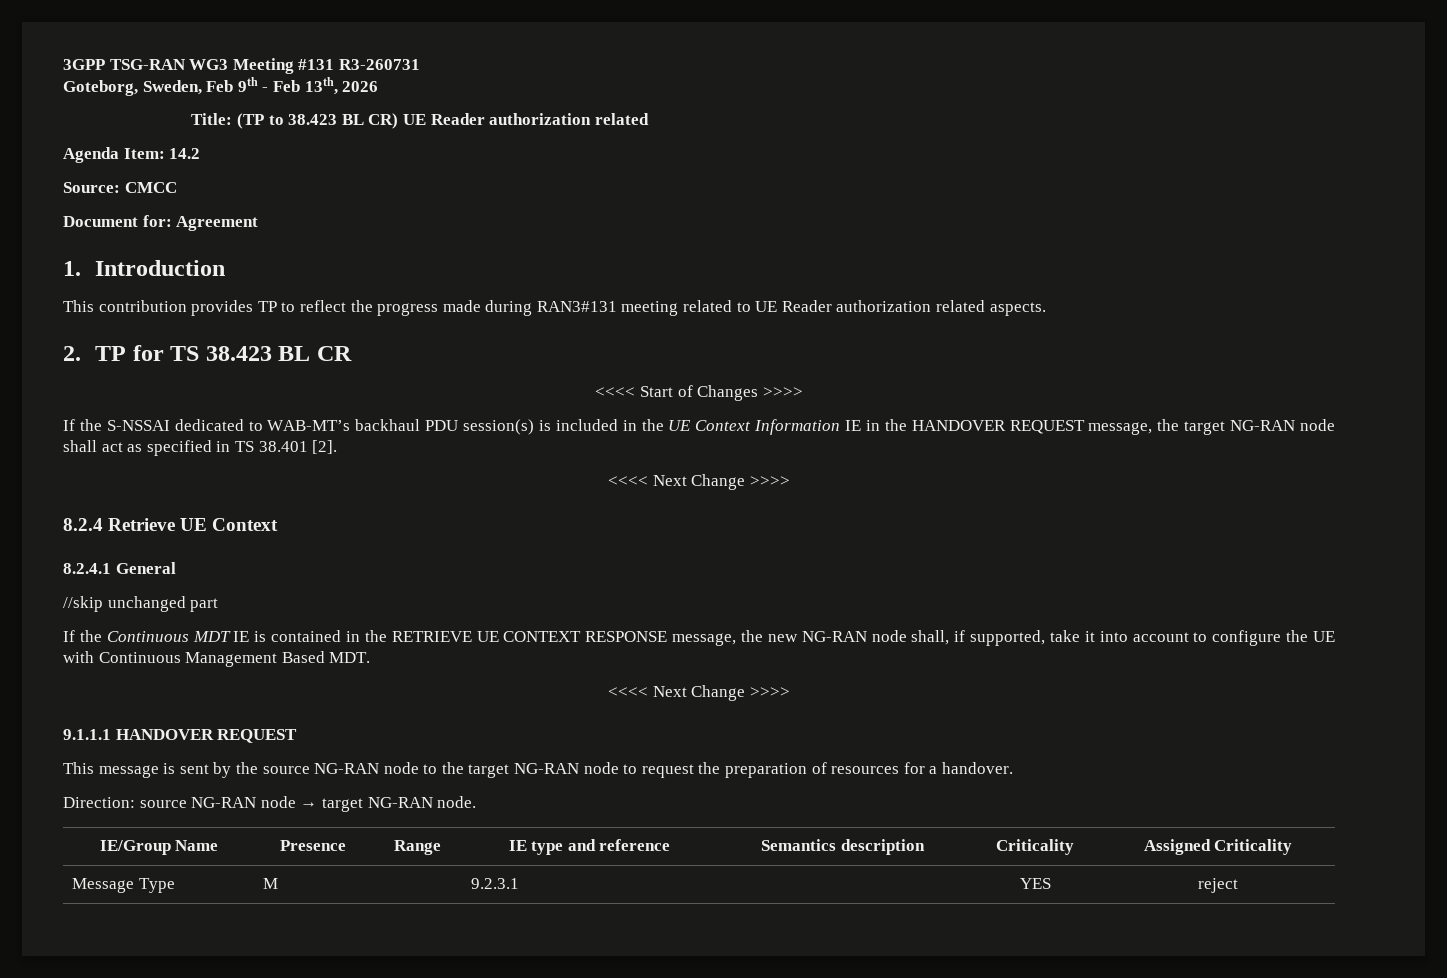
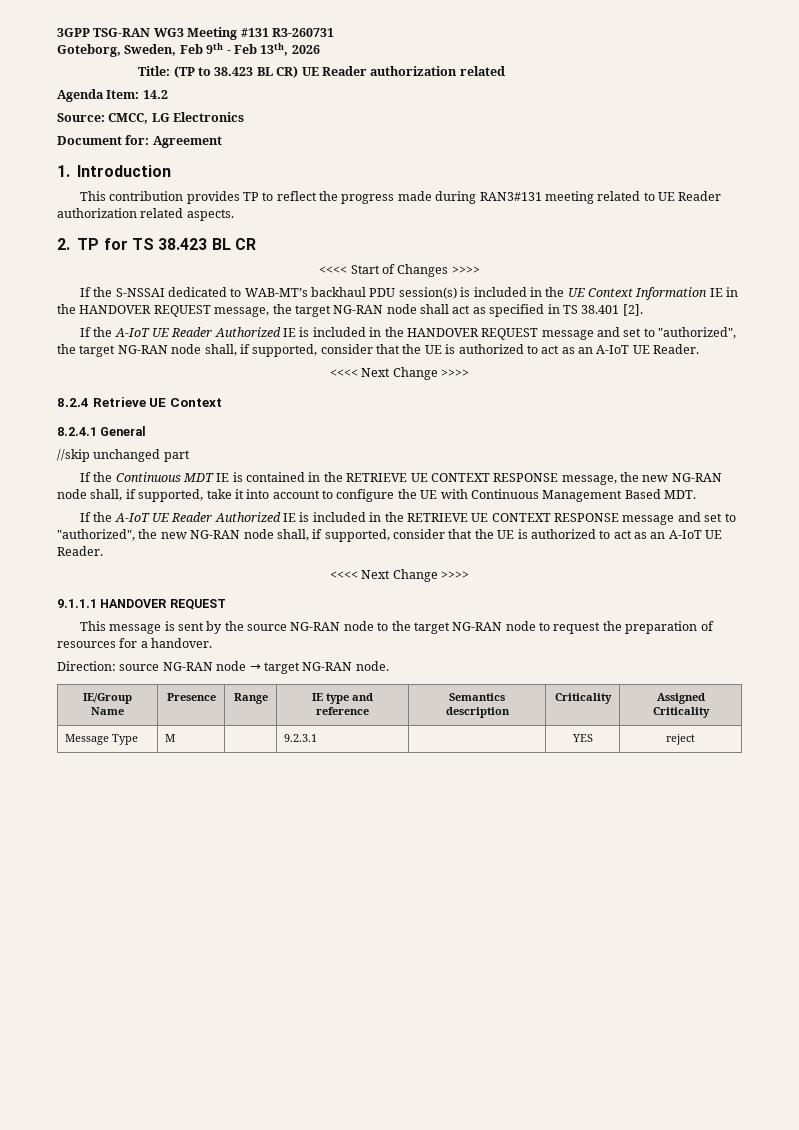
- Source: CMCC
+ Source: CMCC, LG Electronics
+ If the A-IoT UE Reader Authorized IE is included in the HANDOVER REQUEST message and set to "authorized", the target NG-RAN node shall, if supported, consider that the UE is authorized to act as an A-IoT UE Reader.
+ If the A-IoT UE Reader Authorized IE is included in the RETRIEVE UE CONTEXT RESPONSE message and set to "authorized", the new NG-RAN node shall, if supported, consider that the UE is authorized to act as an A-IoT UE Reader.

